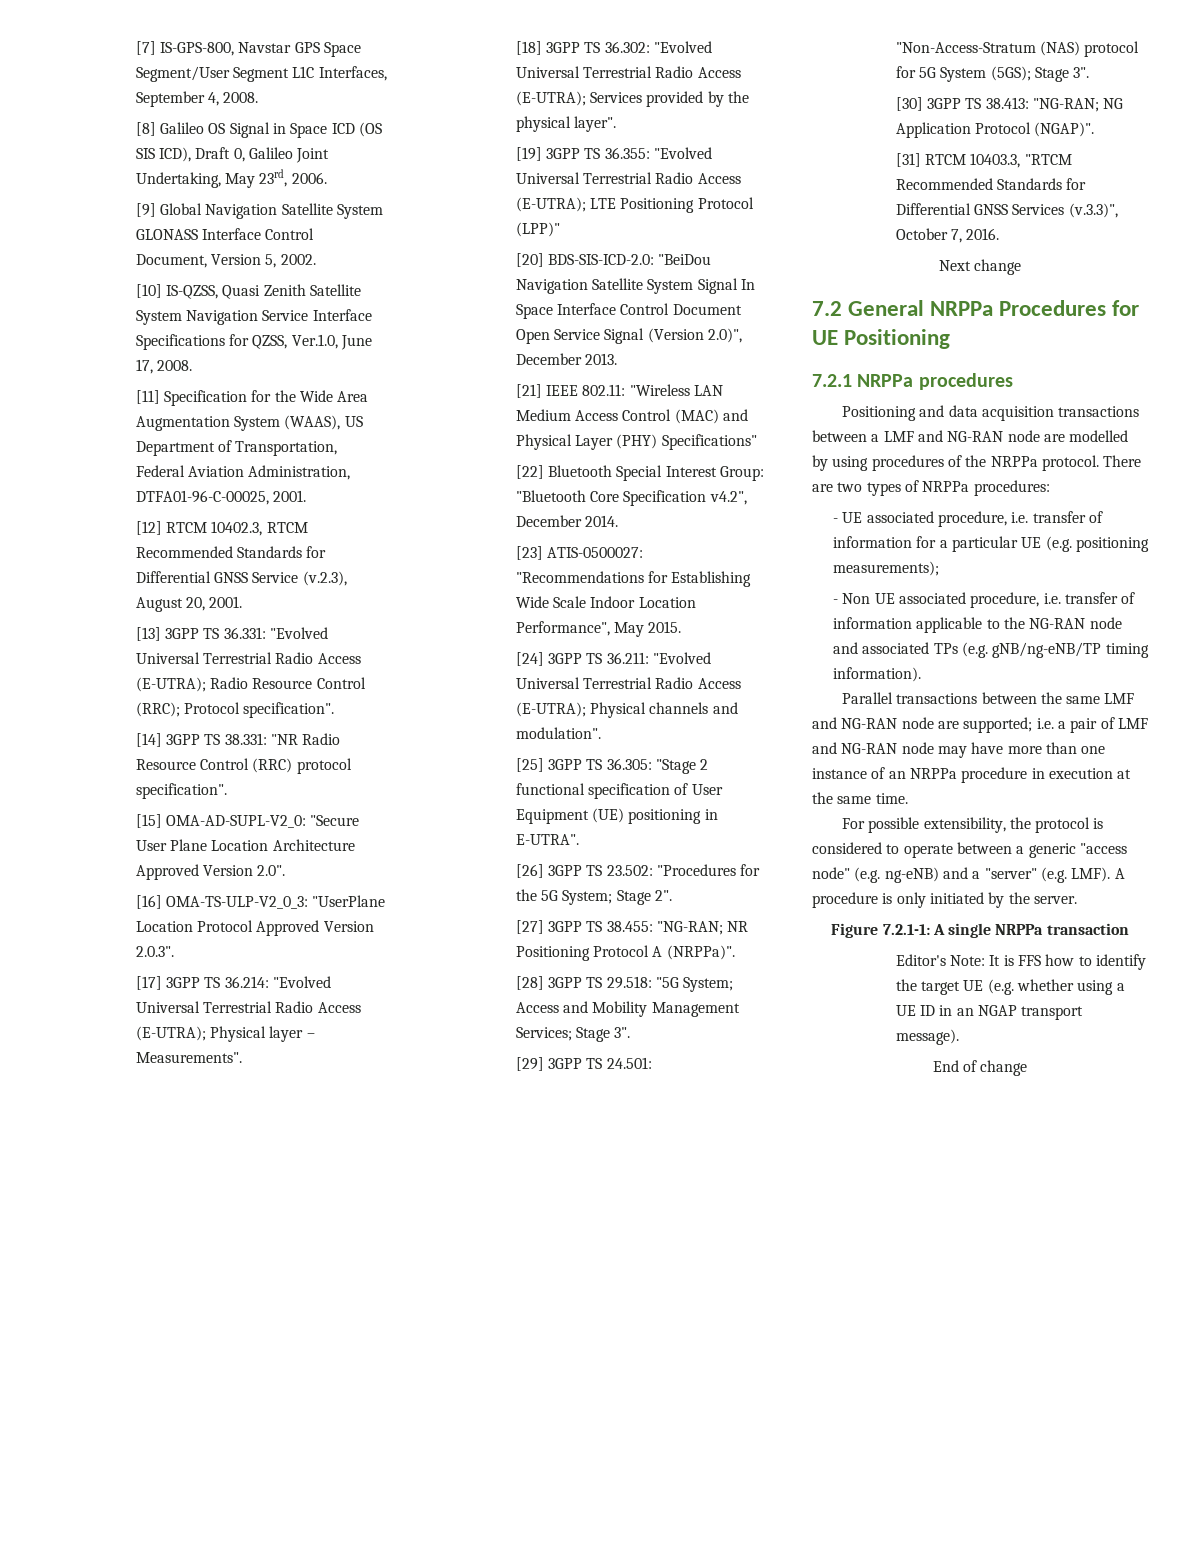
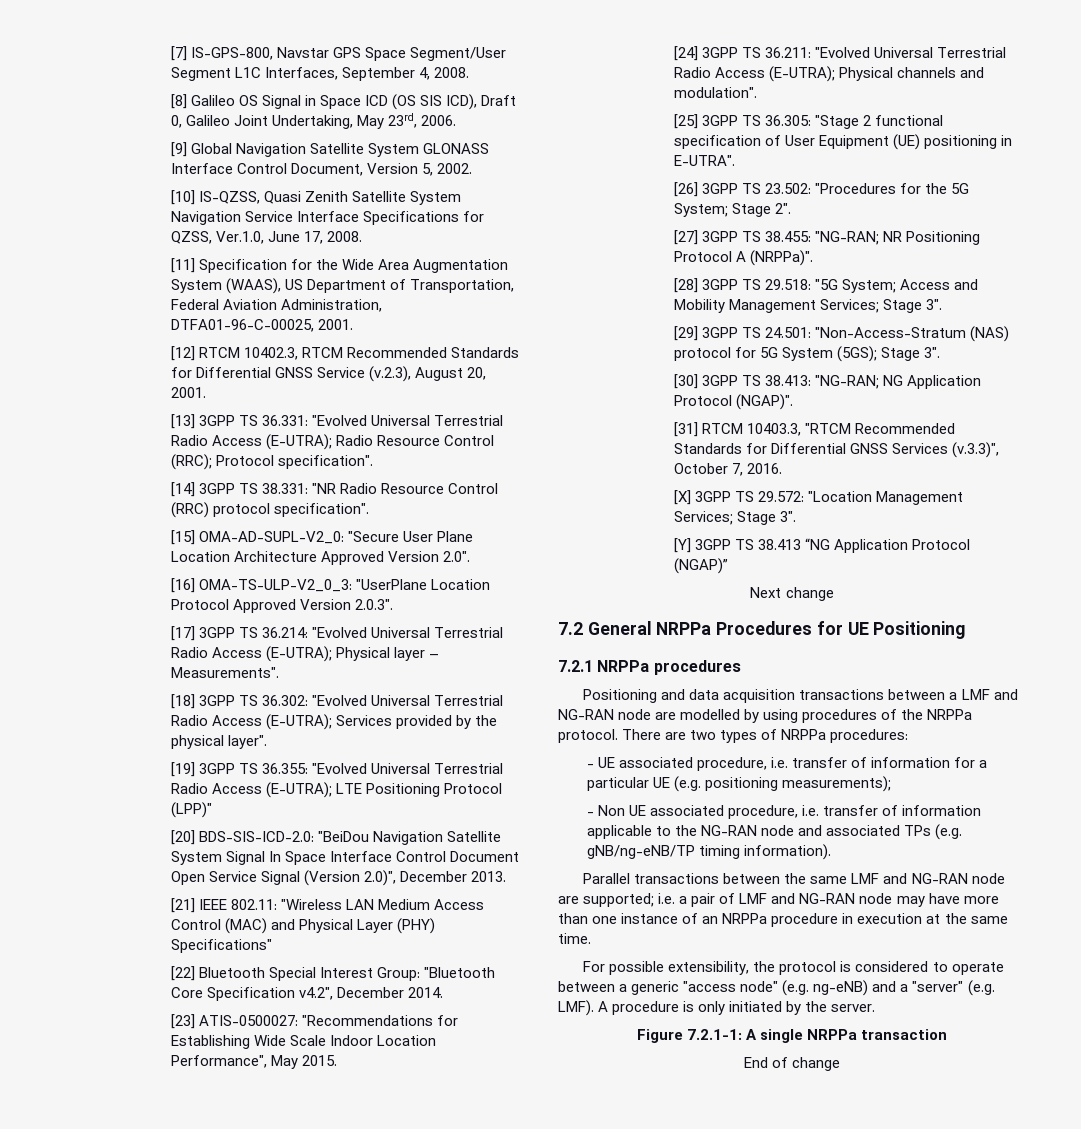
+ [X] 3GPP TS 29.572: "Location Management Services; Stage 3".
+ [Y] 3GPP TS 38.413 “NG Application Protocol (NGAP)”
- Editor's Note: It is FFS how to identify the target UE (e.g. whether using a UE ID in an NGAP transport message).

